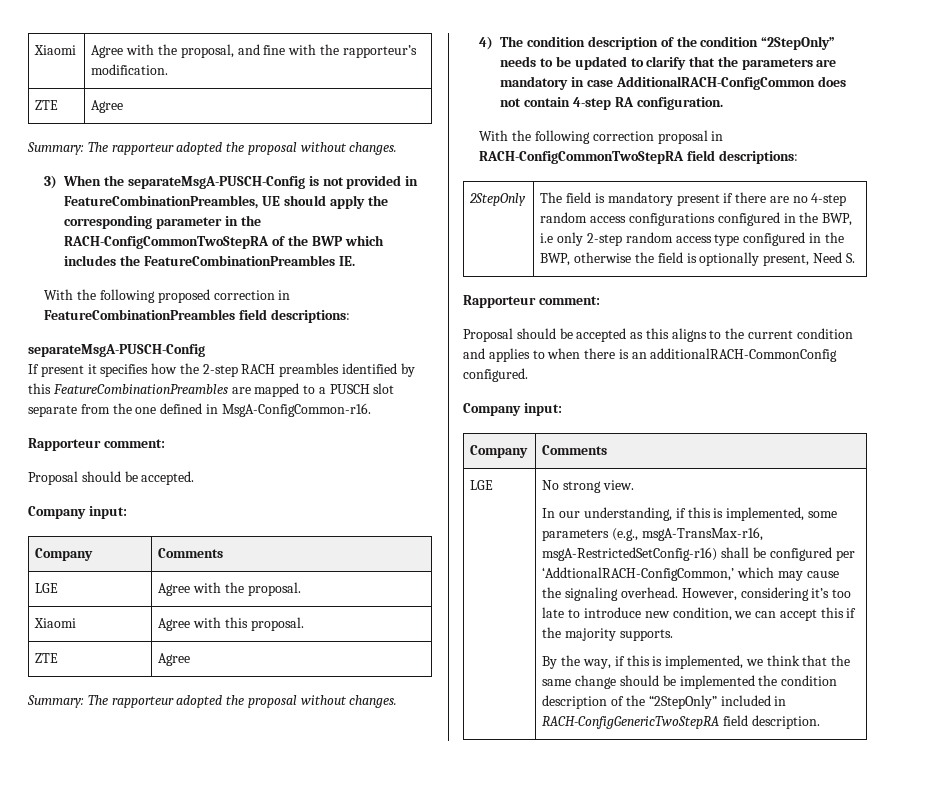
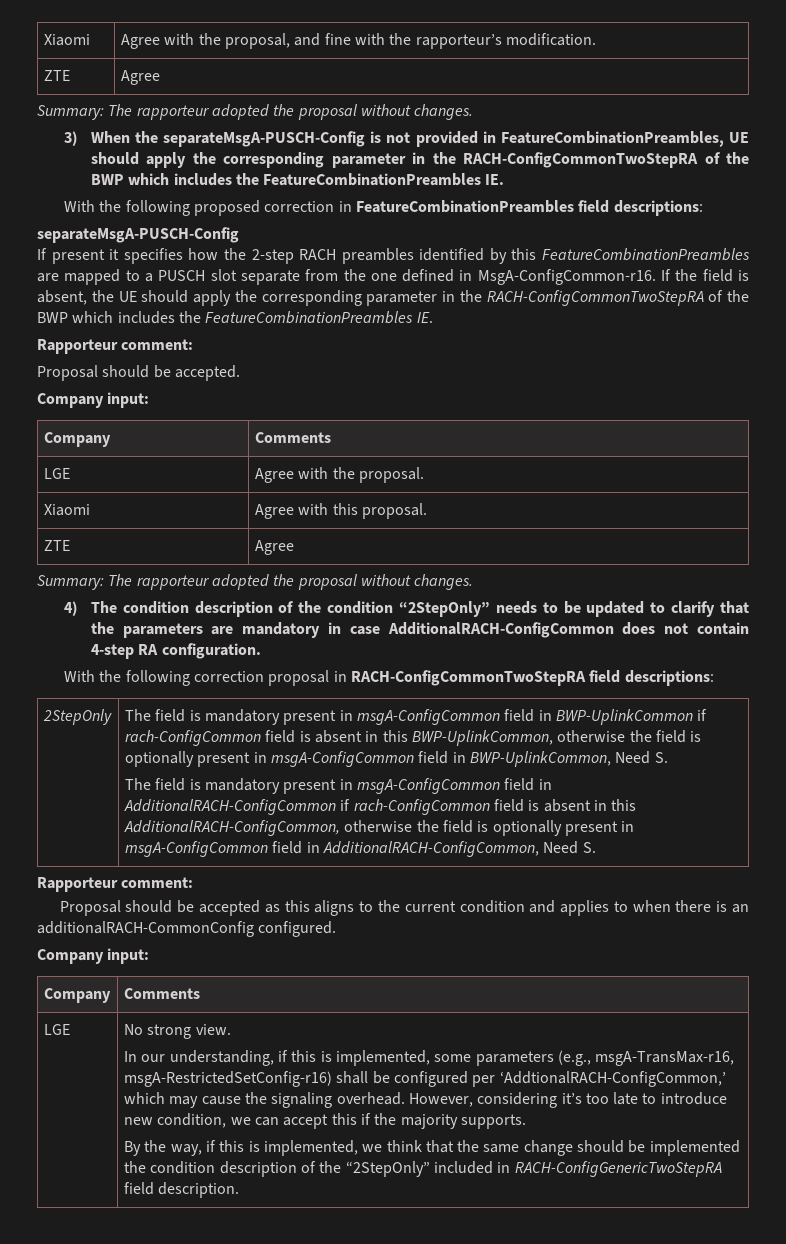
+ If the field is absent, the UE should apply the corresponding parameter in the RACH-ConfigCommonTwoStepRA of the BWP which includes the FeatureCombinationPreambles IE.
- The field is mandatory present if there are no 4-step random access configurations configured in the BWP, i.e only 2-step random access type configured in the BWP, otherwise the field is optionally present, Need S.
+ The field is mandatory present in msgA-ConfigCommon field in BWP-UplinkCommon if rach-ConfigCommon field is absent in this BWP-UplinkCommon, otherwise the field is optionally present in msgA-ConfigCommon field in BWP-UplinkCommon, Need S.
+ The field is mandatory present in msgA-ConfigCommon field in AdditionalRACH-ConfigCommon if rach-ConfigCommon field is absent in this AdditionalRACH-ConfigCommon, otherwise the field is optionally present in msgA-ConfigCommon field in AdditionalRACH-ConfigCommon, Need S.

